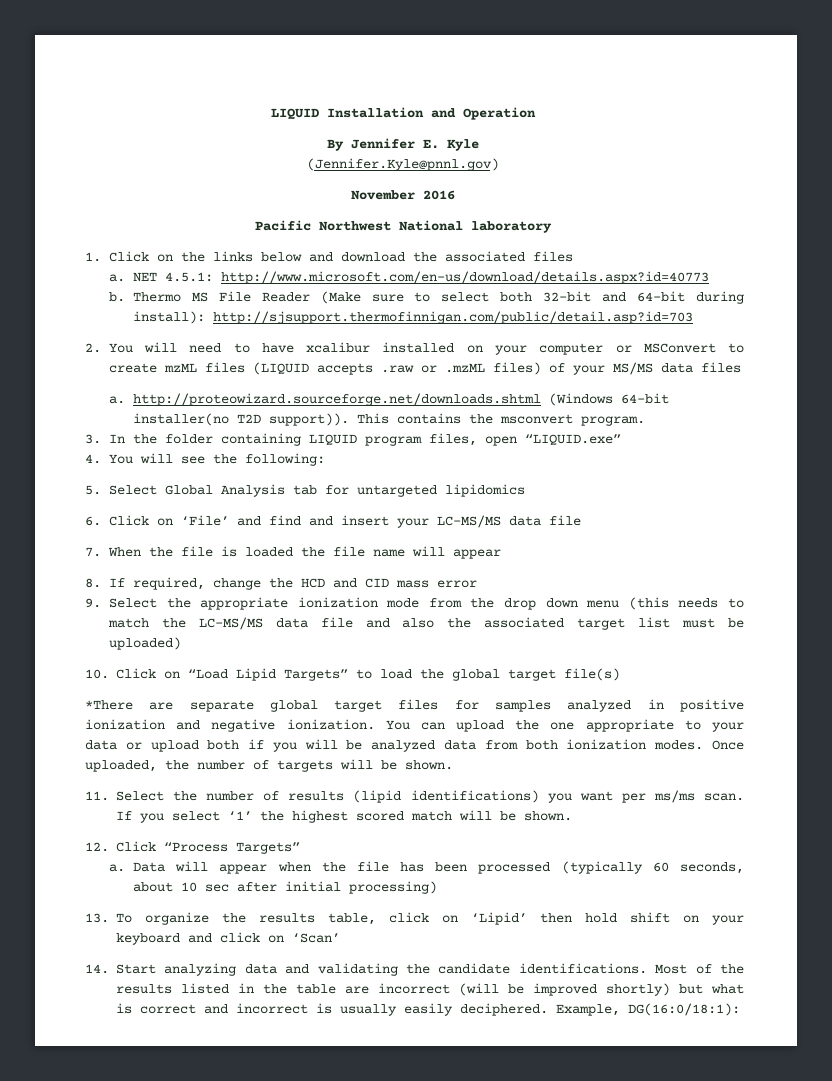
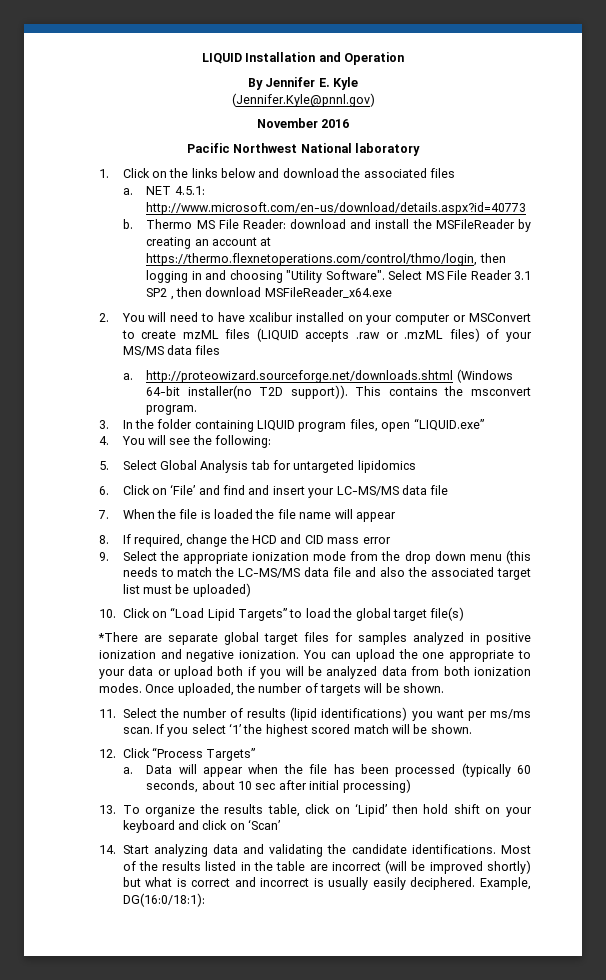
- Thermo MS File Reader (Make sure to select both 32-bit and 64-bit during install): http://sjsupport.thermofinnigan.com/public/detail.asp?id=703
+ Thermo MS File Reader: download and install the MSFileReader by creating an account at https://thermo.flexnetoperations.com/control/thmo/login, then logging in and choosing "Utility Software". Select MS File Reader 3.1 SP2 , then download MSFileReader_x64.exe

